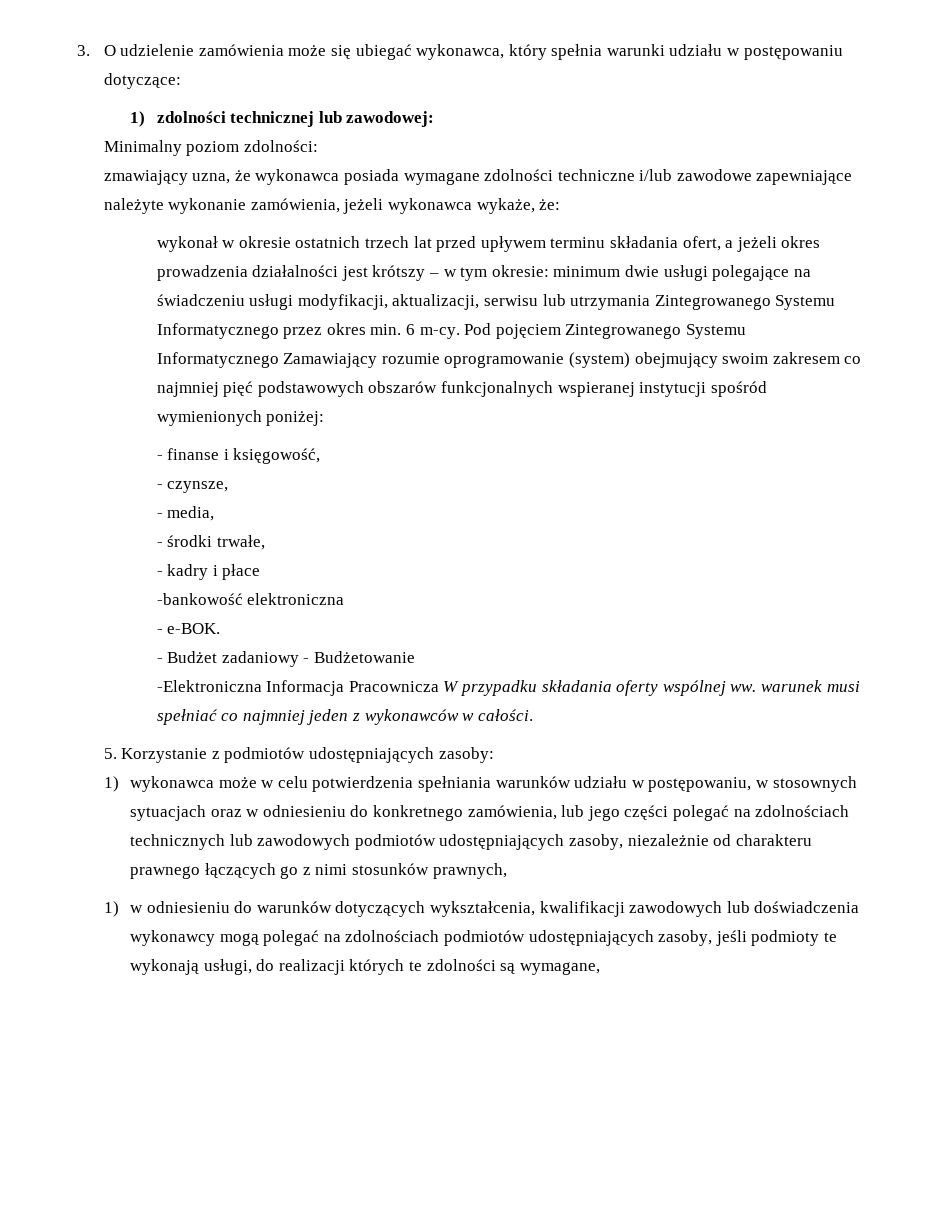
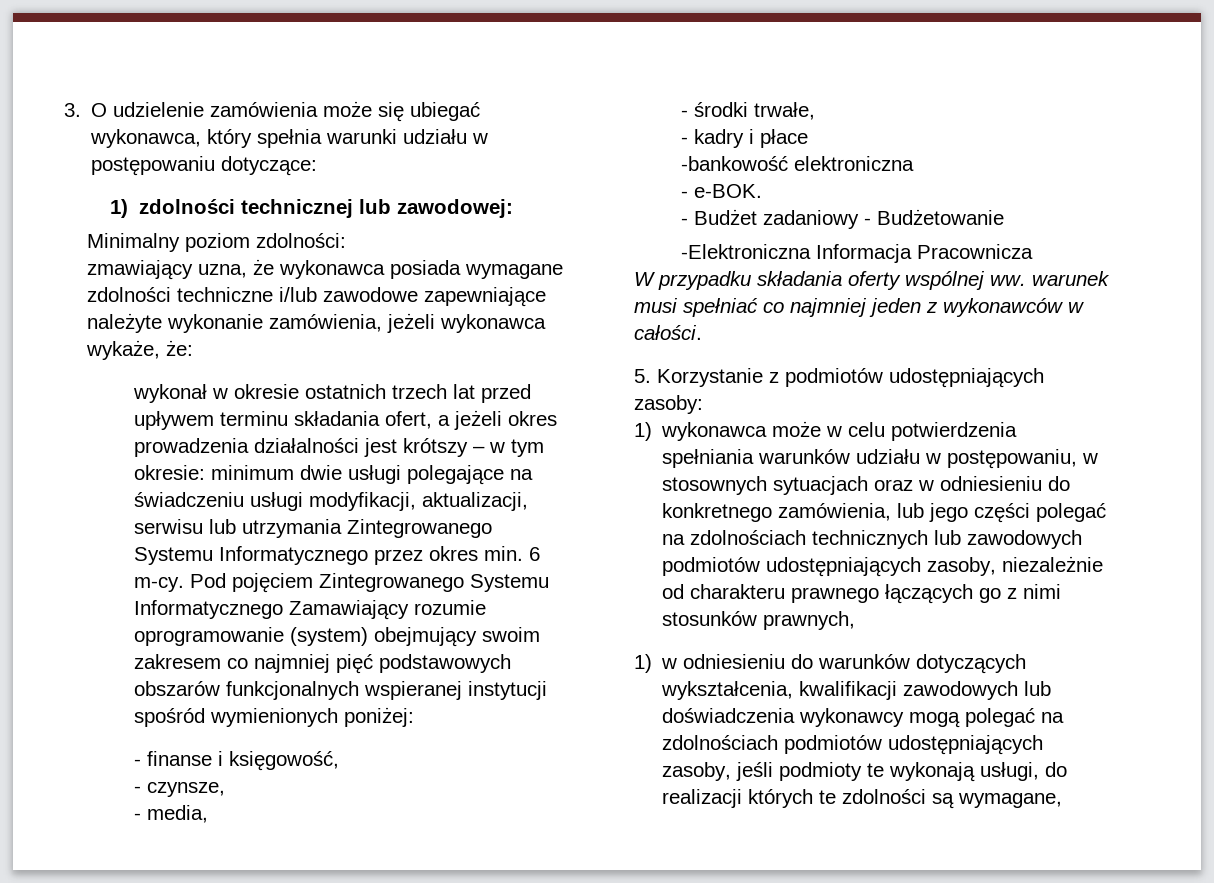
- -Elektroniczna Informacja Pracownicza W przypadku składania oferty wspólnej ww. warunek musi spełniać co najmniej jeden z wykonawców w całości.
+ -Elektroniczna Informacja Pracownicza
+ W przypadku składania oferty wspólnej ww. warunek musi spełniać co najmniej jeden z wykonawców w całości.

